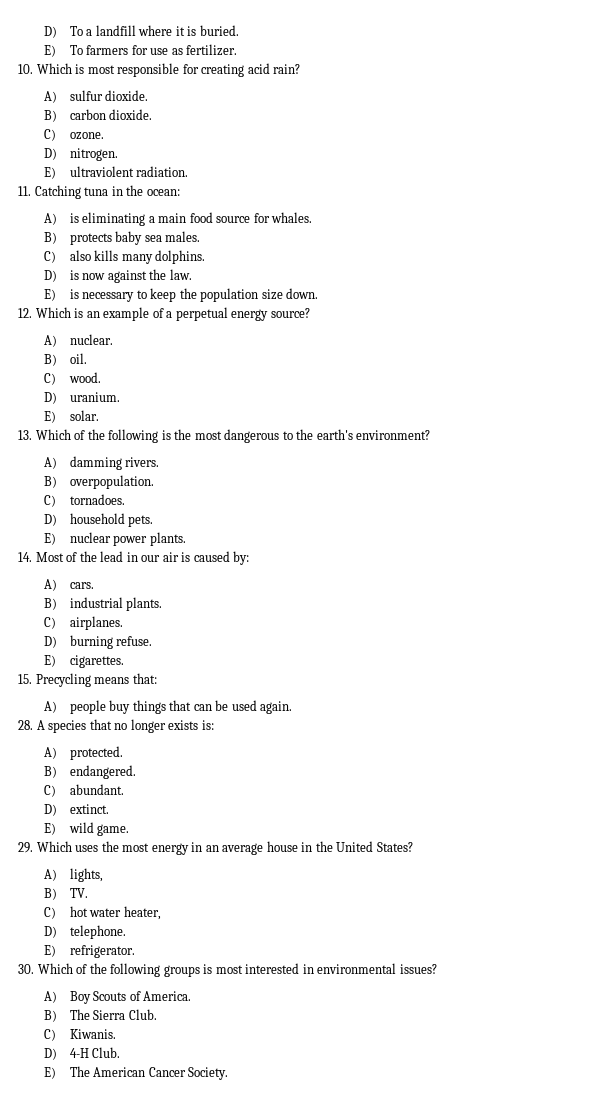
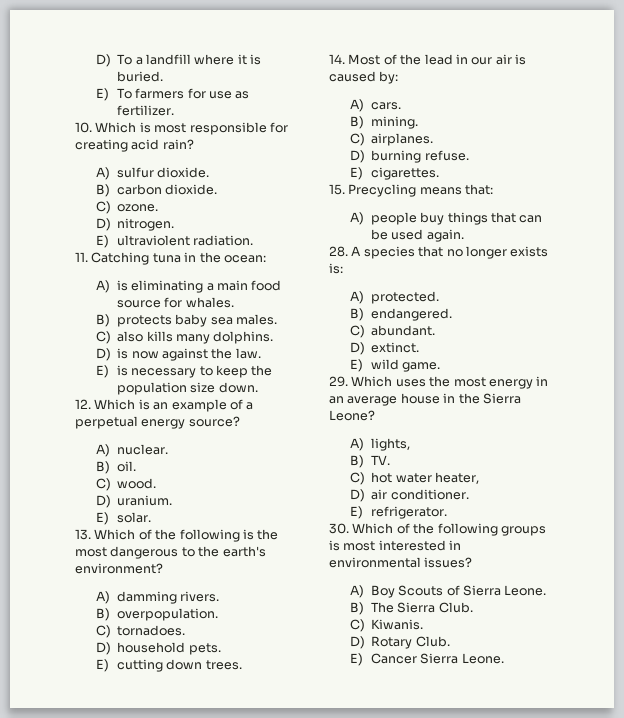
- E) nuclear power plants.
+ E) cutting down trees.
- B) industrial plants.
+ B) mining.
- 29. Which uses the most energy in an average house in the United States?
+ 29. Which uses the most energy in an average house in the Sierra Leone?
- D) telephone.
+ D) air conditioner.
- A) Boy Scouts of America.
+ A) Boy Scouts of Sierra Leone.
- D) 4-H Club.
+ D) Rotary Club.
- E) The American Cancer Society.
+ E) Cancer Sierra Leone.

